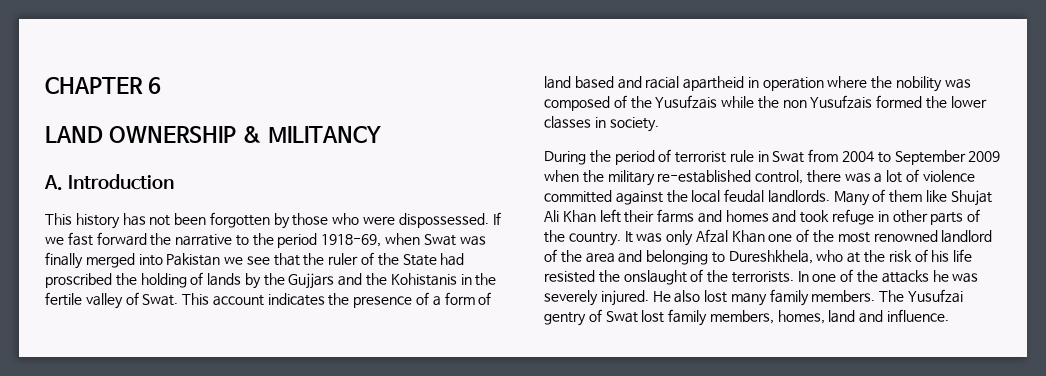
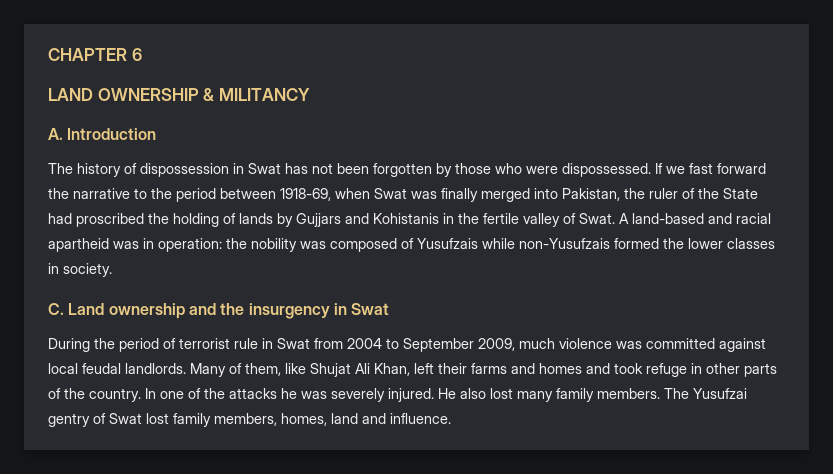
- This history has not been forgotten by those who were dispossessed.
+ The history of dispossession in Swat has not been forgotten by those who were dispossessed.
- If we fast forward the narrative to the period 1918-69, when Swat was finally merged into Pakistan we see that the ruler of the State had proscribed the holding of lands by the Gujjars and the Kohistanis in the fertile valley of Swat.
+ If we fast forward the narrative to the period between 1918-69, when Swat was finally merged into Pakistan, the ruler of the State had proscribed the holding of lands by Gujjars and Kohistanis in the fertile valley of Swat.
- This account indicates the presence of a form of land based and racial apartheid in operation where the nobility was composed of the Yusufzais while the non Yusufzais formed the lower classes in society.
+ A land-based and racial apartheid was in operation: the nobility was composed of Yusufzais while non-Yusufzais formed the lower classes in society.
+ C. Land ownership and the insurgency in Swat
- During the period of terrorist rule in Swat from 2004 to September 2009 when the military re-established control, there was a lot of violence committed against the local feudal landlords.
+ During the period of terrorist rule in Swat from 2004 to September 2009, much violence was committed against local feudal landlords.
- Many of them like Shujat Ali Khan left their farms and homes and took refuge in other parts of the country.
+ Many of them, like Shujat Ali Khan, left their farms and homes and took refuge in other parts of the country.
- It was only Afzal Khan one of the most renowned landlord of the area and belonging to Dureshkhela, who at the risk of his life resisted the onslaught of the terrorists.

